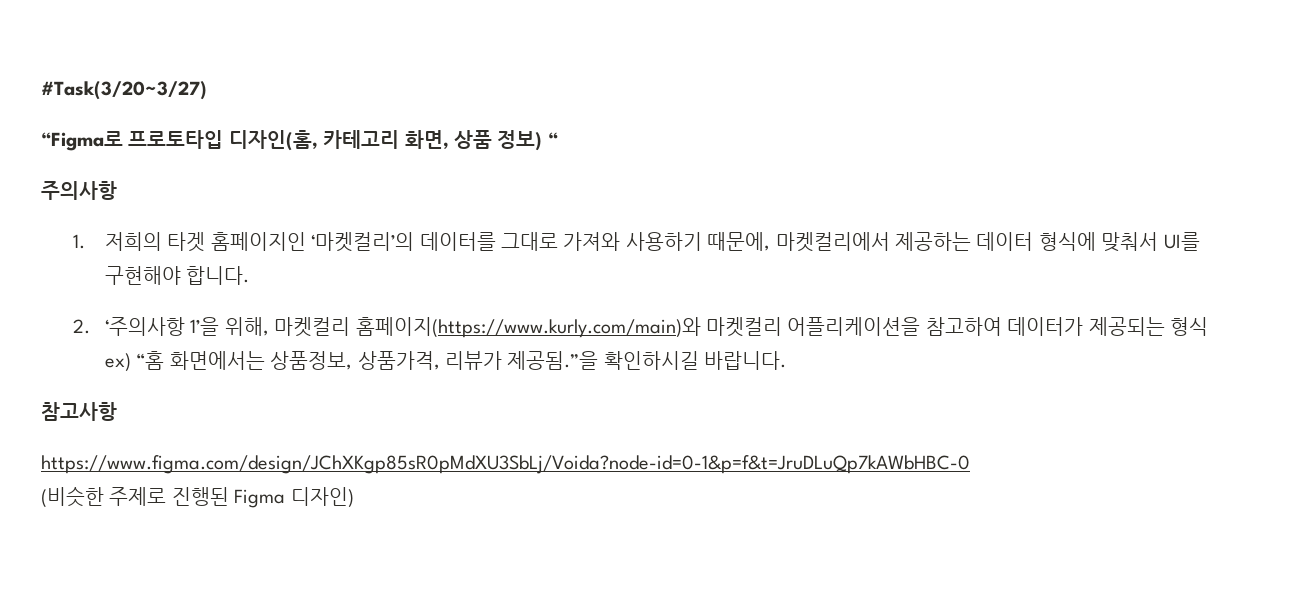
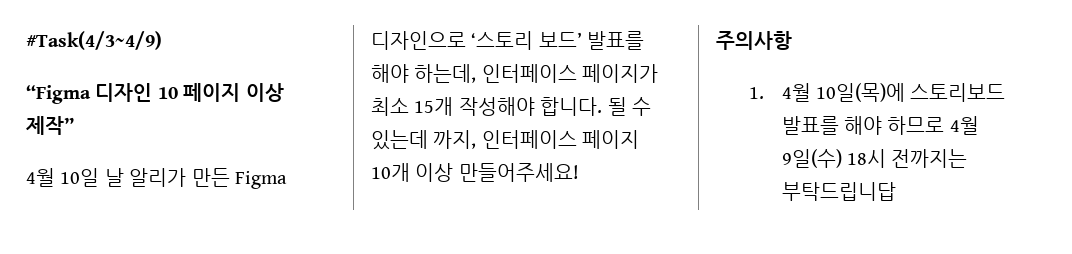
- #Task(3/20~3/27)
- “Figma로 프로토타입 디자인(홈, 카테고리 화면, 상품 정보) “
+ #Task(4/3~4/9)
+ “Figma 디자인 10 페이지 이상 제작”
+ 4월 10일 날 알리가 만든 Figma 디자인으로 ‘스토리 보드’ 발표를 해야 하는데, 인터페이스 페이지가 최소 15개 작성해야 합니다. 될 수 있는데 까지, 인터페이스 페이지 10개 이상 만들어주세요!
  주의사항
- 1. 저희의 타겟 홈페이지인 ‘마켓컬리’의 데이터를 그대로 가져와 사용하기 때문에, 마켓컬리에서 제공하는 데이터 형식에 맞춰서 UI를 구현해야 합니다.
- 2. ‘주의사항 1’을 위해, 마켓컬리 홈페이지(https://www.kurly.com/main)와 마켓컬리 어플리케이션을 참고하여 데이터가 제공되는 형식 ex) “홈 화면에서는 상품정보, 상품가격, 리뷰가 제공됨.”을 확인하시길 바랍니다.
- 참고사항
- https://www.figma.com/design/JChXKgp85sR0pMdXU3SbLj/Voida?node-id=0-1&p=f&t=JruDLuQp7kAWbHBC-0
- (비슷한 주제로 진행된 Figma 디자인)
+ 1. 4월 10일(목)에 스토리보드 발표를 해야 하므로 4월 9일(수) 18시 전까지는 부탁드립니답

